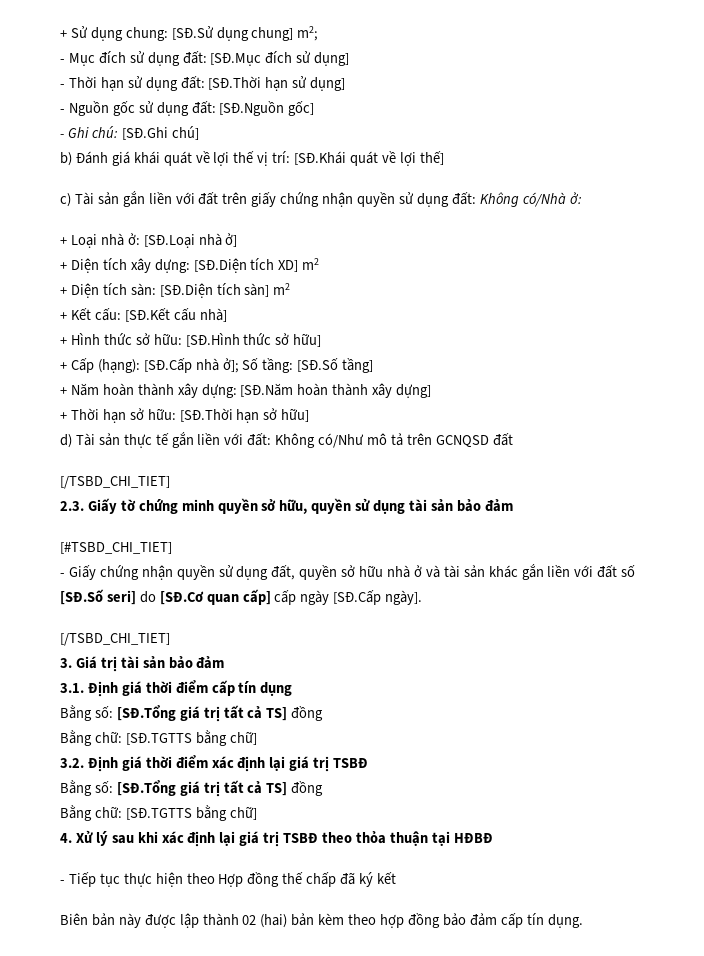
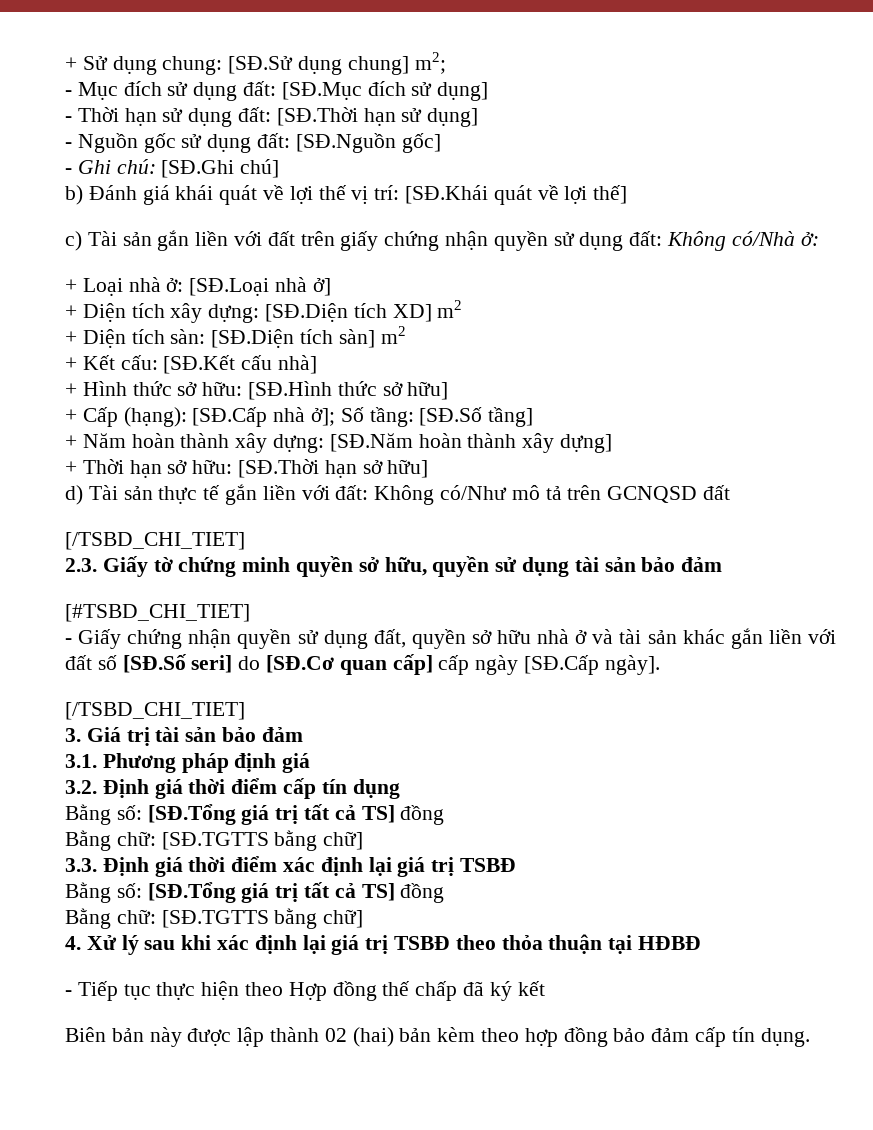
- 3.1. Định giá thời điểm cấp tín dụng
+ 3.1. Phương pháp định giá
+ 3.2. Định giá thời điểm cấp tín dụng
- 3.2. Định giá thời điểm xác định lại giá trị TSBĐ
+ 3.3. Định giá thời điểm xác định lại giá trị TSBĐ

